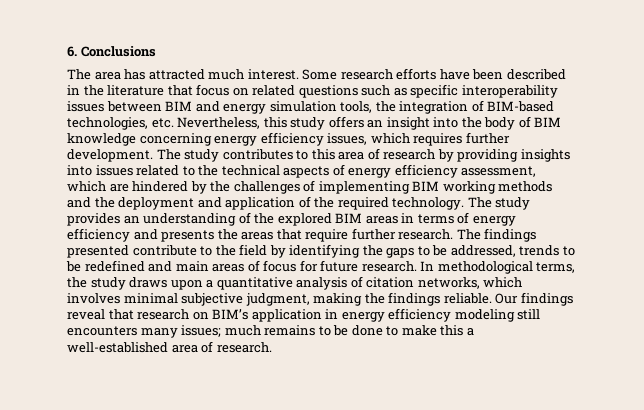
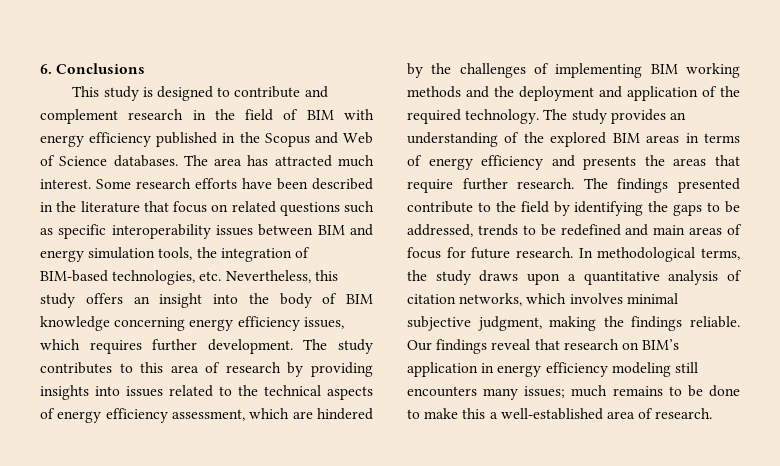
+ This study is designed to contribute and complement research in the field of BIM with energy efficiency published in the Scopus and Web of Science databases.

